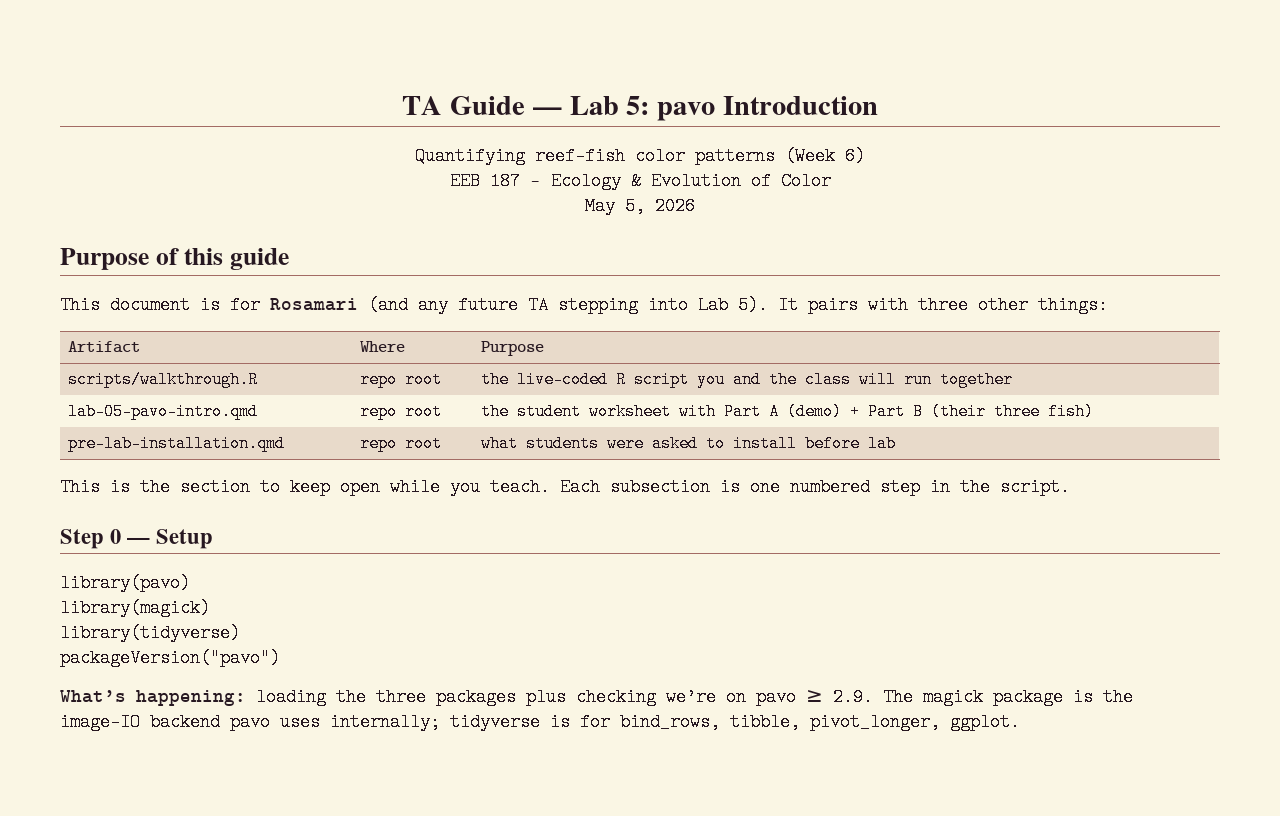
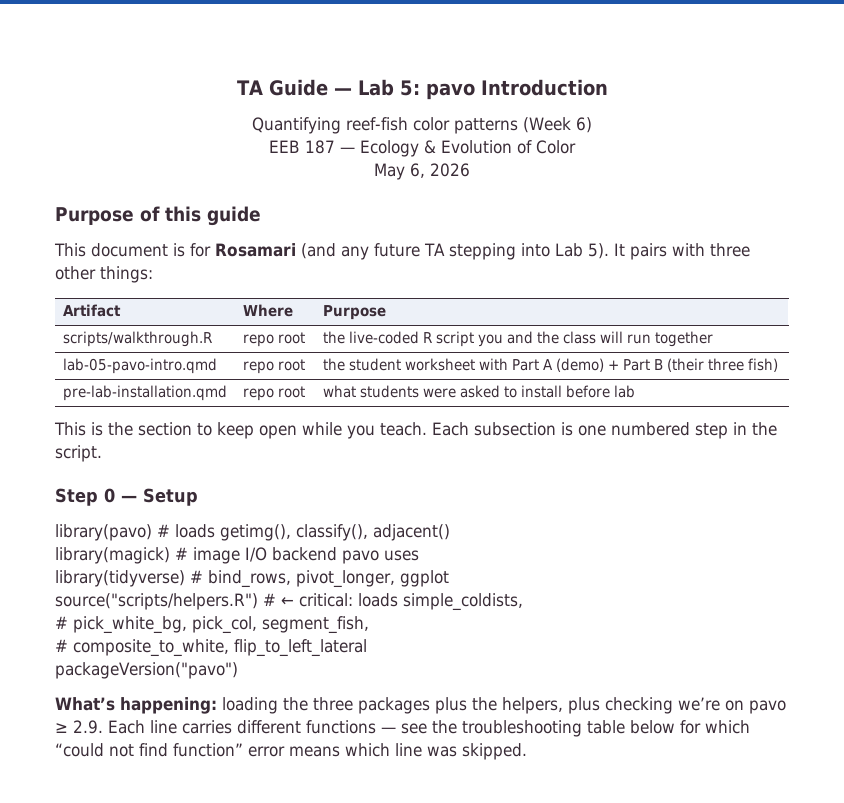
- May 5, 2026
+ May 6, 2026
- library(pavo)
- library(magick)
- library(tidyverse)
+ library(pavo) # loads getimg(), classify(), adjacent()
+ library(magick) # image I/O backend pavo uses
+ library(tidyverse) # bind_rows, pivot_longer, ggplot
+ source("scripts/helpers.R") # ← critical: loads simple_coldists,
+ # pick_white_bg, pick_col, segment_fish,
+ # composite_to_white, flip_to_left_lateral
- What’s happening: loading the three packages plus checking we’re on pavo ≥ 2.9. The magick package is the image-IO backend pavo uses internally; tidyverse is for bind_rows, tibble, pivot_longer, ggplot.
+ What’s happening: loading the three packages plus the helpers, plus checking we’re on pavo ≥ 2.9. Each line carries different functions — see the troubleshooting table below for which “could not find function” error means which line was skipped.

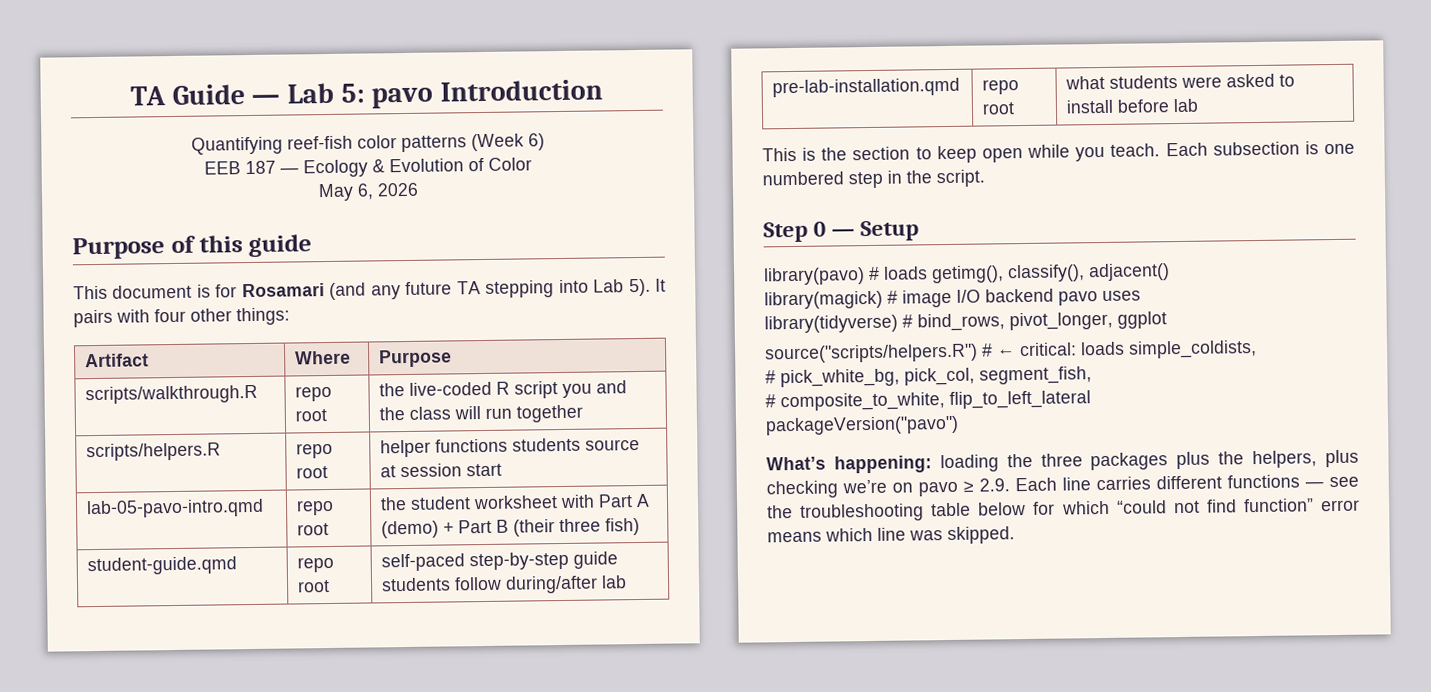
- It pairs with three other things:
+ It pairs with four other things:
+ scripts/helpers.R | repo root | helper functions students source at session start
+ student-guide.qmd | repo root | self-paced step-by-step guide students follow during/after lab

